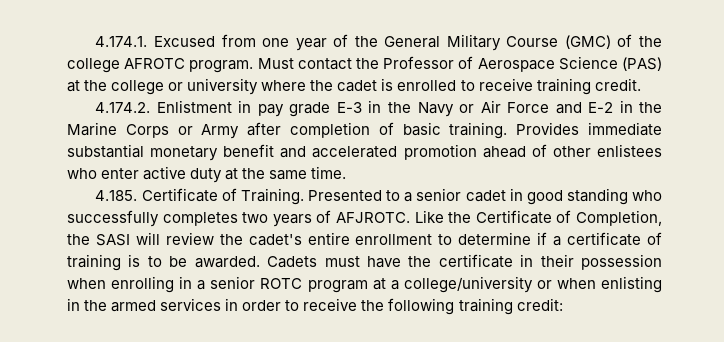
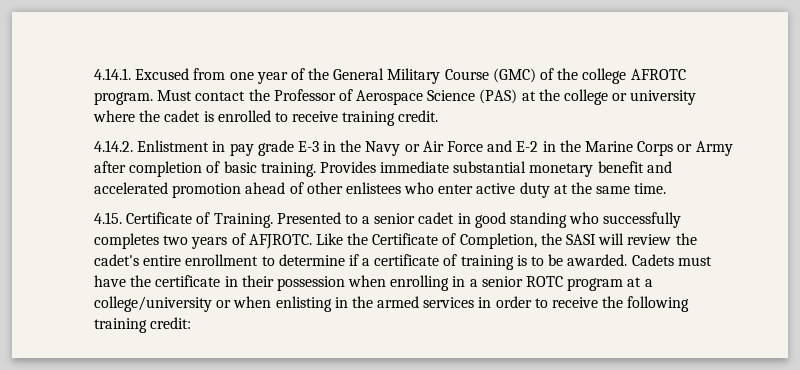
- 4.174.1. Excused from one year of the General Military Course (GMC) of the college AFROTC program.
+ 4.14.1. Excused from one year of the General Military Course (GMC) of the college AFROTC program.
- 4.174.2. Enlistment in pay grade E-3 in the Navy or Air Force and E-2 in the Marine Corps or Army after completion of basic training.
+ 4.14.2. Enlistment in pay grade E-3 in the Navy or Air Force and E-2 in the Marine Corps or Army after completion of basic training.
- 4.185. Certificate of Training.
+ 4.15. Certificate of Training.

